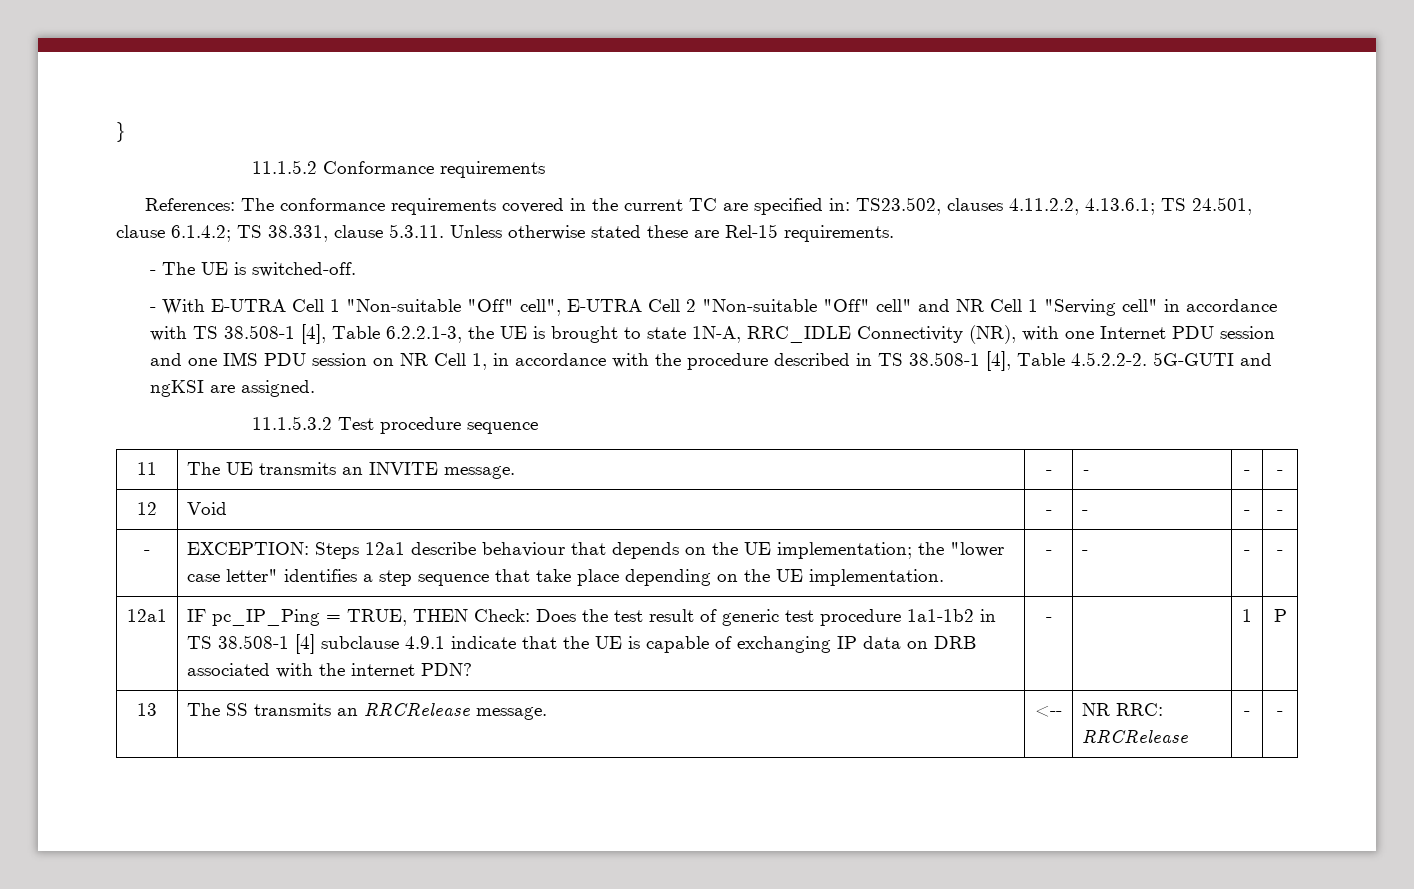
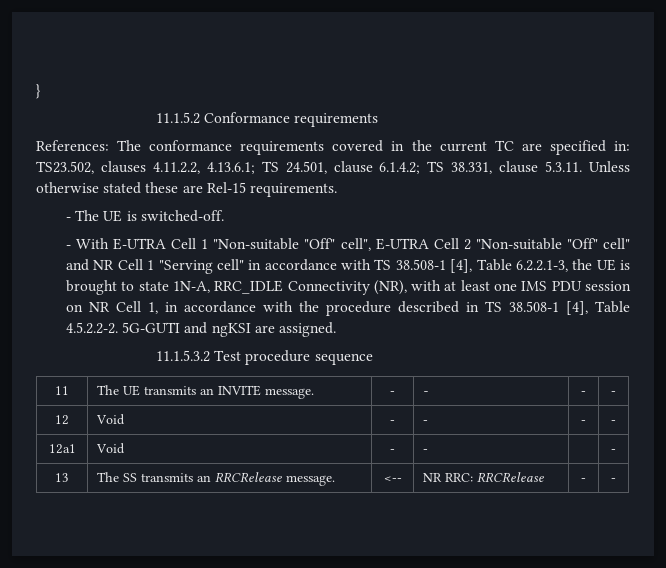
- - With E-UTRA Cell 1 "Non-suitable "Off" cell", E-UTRA Cell 2 "Non-suitable "Off" cell" and NR Cell 1 "Serving cell" in accordance with TS 38.508-1 [4], Table 6.2.2.1-3, the UE is brought to state 1N-A, RRC_IDLE Connectivity (NR), with one Internet PDU session and one IMS PDU session on NR Cell 1, in accordance with the procedure described in TS 38.508-1 [4], Table 4.5.2.2-2. 5G-GUTI and ngKSI are assigned.
+ - With E-UTRA Cell 1 "Non-suitable "Off" cell", E-UTRA Cell 2 "Non-suitable "Off" cell" and NR Cell 1 "Serving cell" in accordance with TS 38.508-1 [4], Table 6.2.2.1-3, the UE is brought to state 1N-A, RRC_IDLE Connectivity (NR), with at least one IMS PDU session on NR Cell 1, in accordance with the procedure described in TS 38.508-1 [4], Table 4.5.2.2-2. 5G-GUTI and ngKSI are assigned.
- - | EXCEPTION: Steps 12a1 describe behaviour that depends on the UE implementation; the "lower case letter" identifies a step sequence that take place depending on the UE implementation. | - | - | - | -
- 12a1 | IF pc_IP_Ping = TRUE, THEN Check: Does the test result of generic test procedure 1a1-1b2 in TS 38.508-1 [4] subclause 4.9.1 indicate that the UE is capable of exchanging IP data on DRB associated with the internet PDN? | - | | 1 | P
+ 12a1 | Void | - | - | | -

